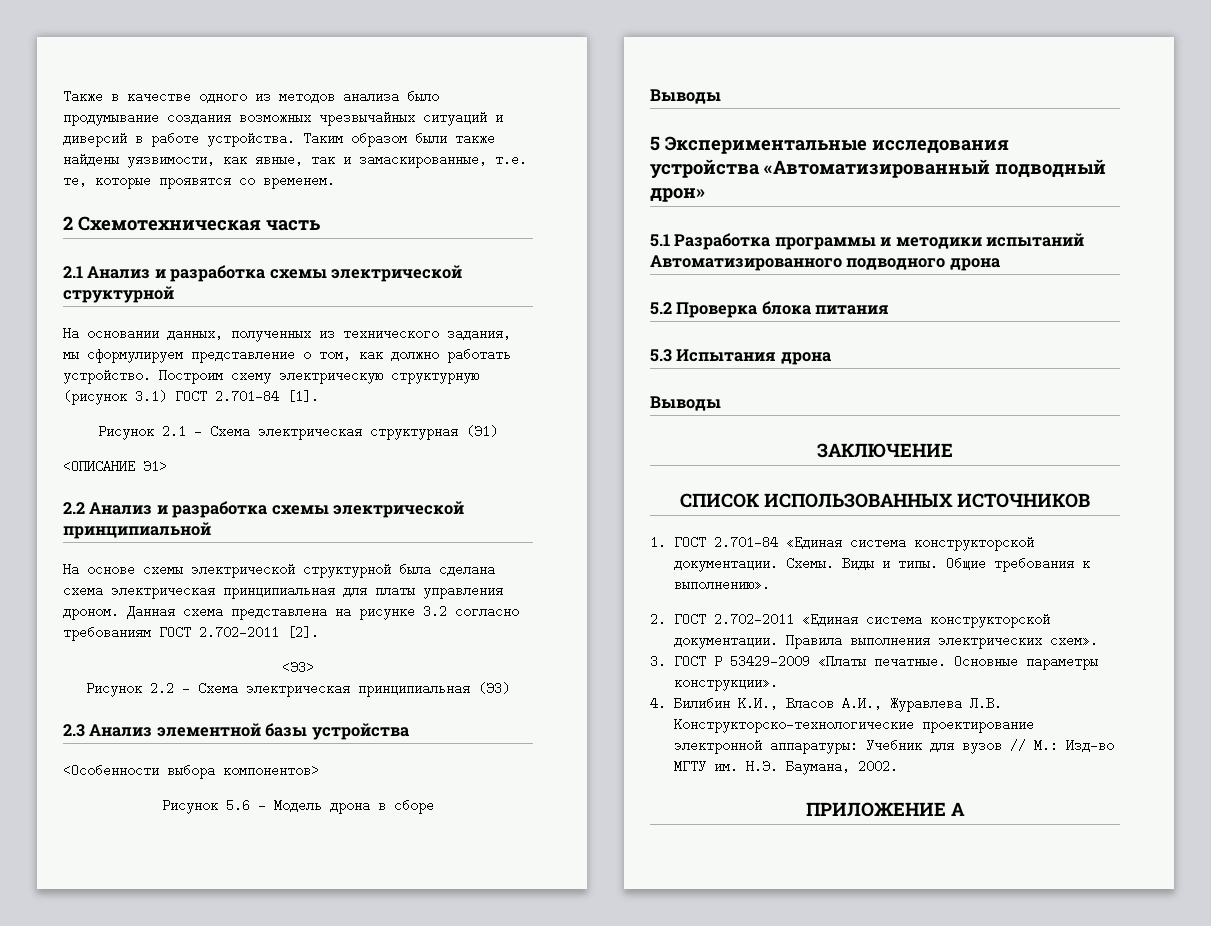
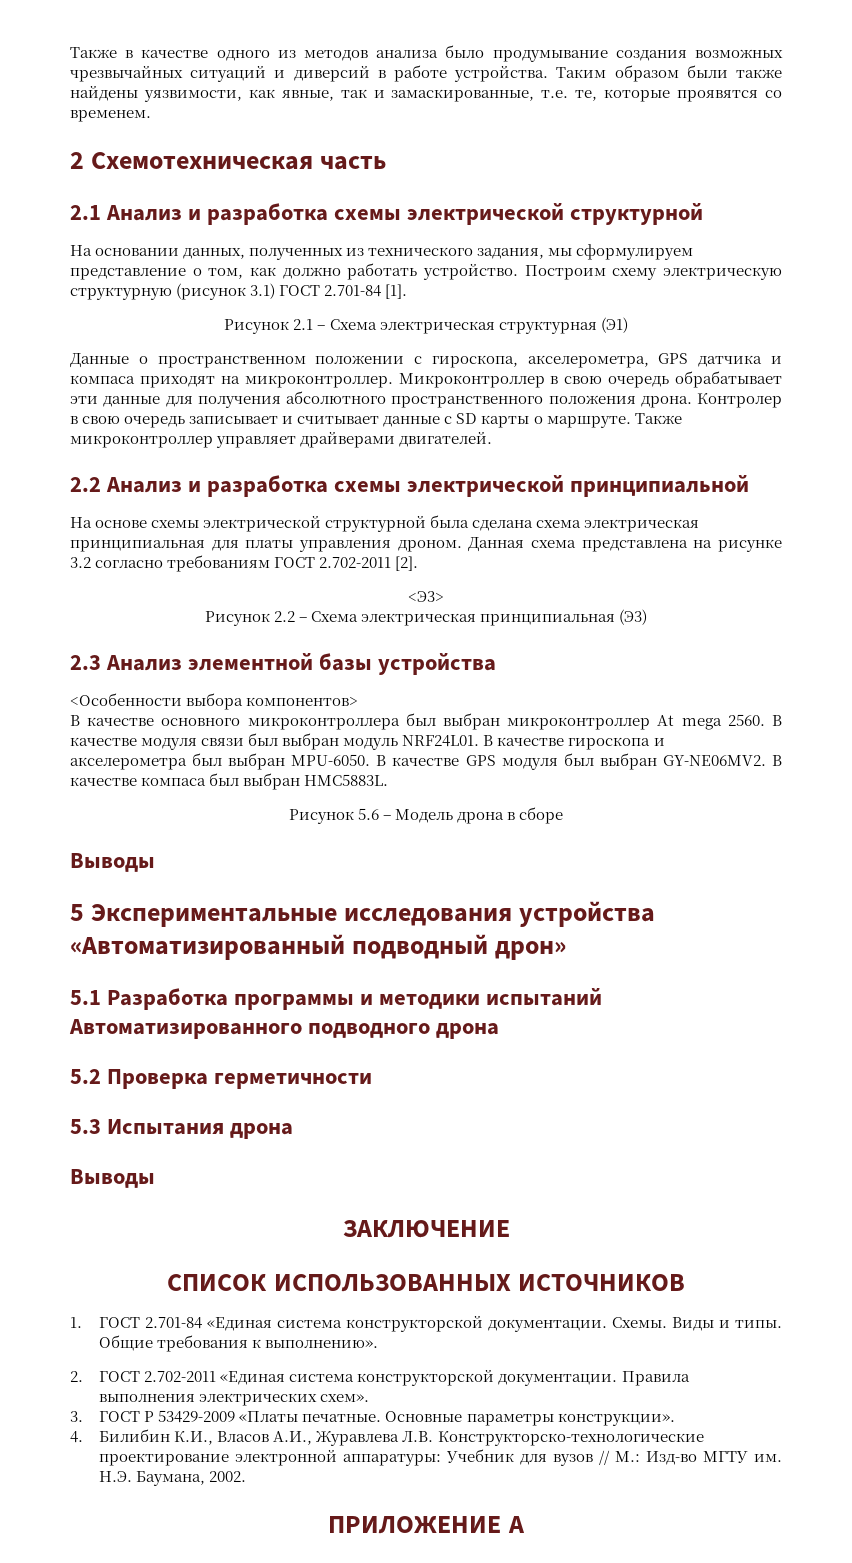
- <ОПИСАНИЕ Э1>
+ Данные о пространственном положении с гироскопа, акселерометра, GPS датчика и компаса приходят на микроконтроллер. Микроконтроллер в свою очередь обрабатывает эти данные для получения абсолютного пространственного положения дрона. Контролер в свою очередь записывает и считывает данные с SD карты о маршруте. Также микроконтроллер управляет драйверами двигателей.
+ В качестве основного микроконтроллера был выбран микроконтроллер At mega 2560. В качестве модуля связи был выбран модуль NRF24L01. В качестве гироскопа и акселерометра был выбран MPU-6050. В качестве GPS модуля был выбран GY-NE06MV2. В качестве компаса был выбран HMC5883L.
- 5.2 Проверка блока питания
+ 5.2 Проверка герметичности

